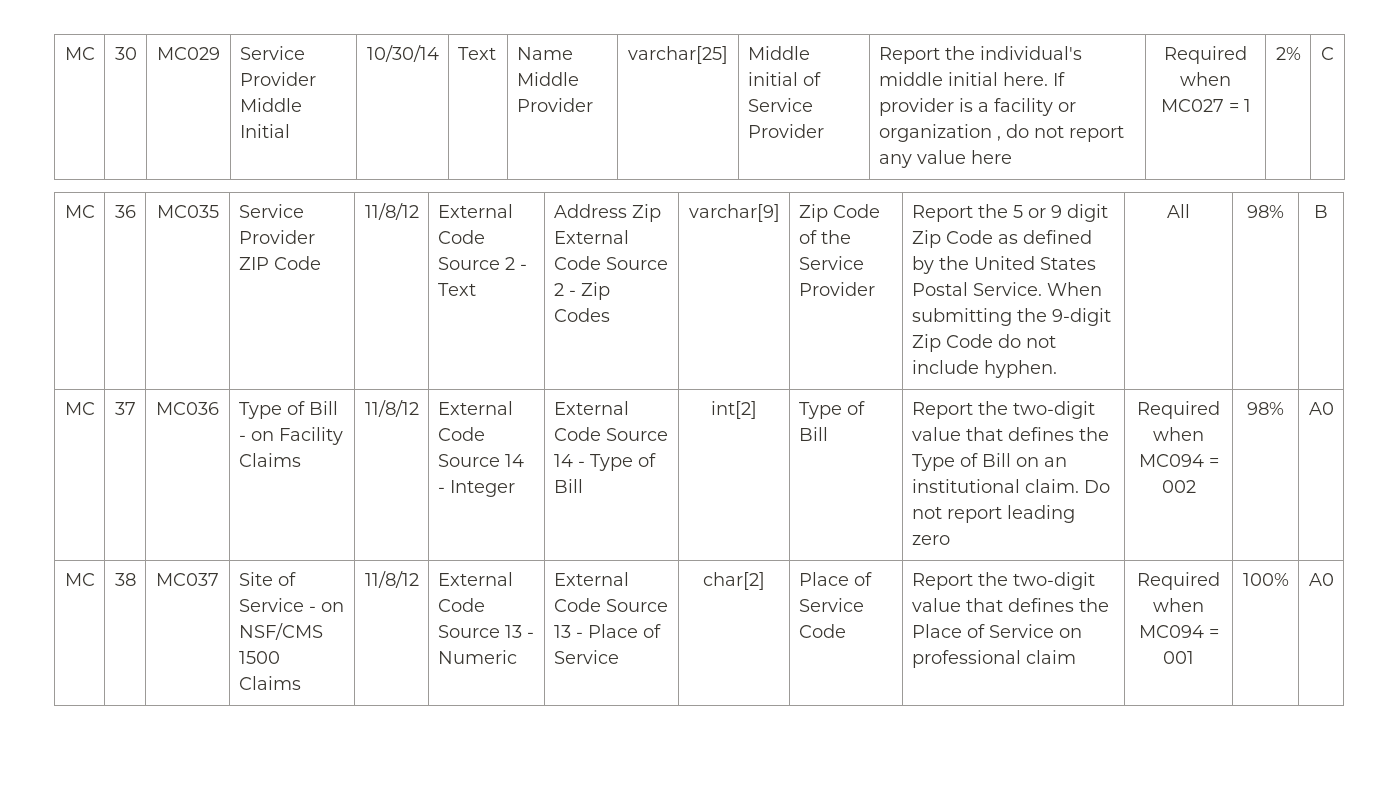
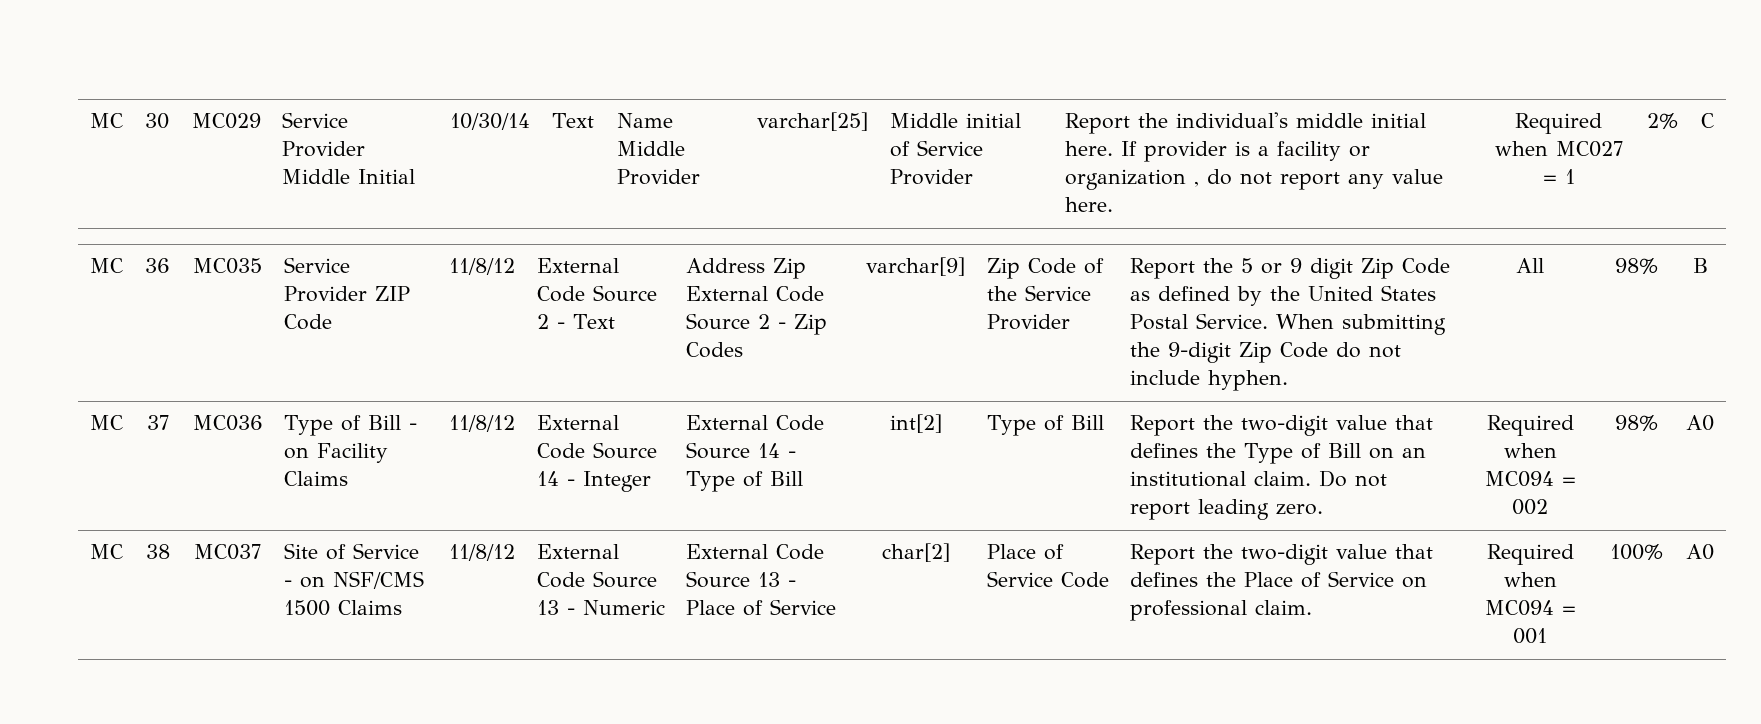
- If provider is a facility or organization , do not report any value here
+ If provider is a facility or organization , do not report any value here.
- Do not report leading zero
+ Do not report leading zero.
- Report the two-digit value that defines the Place of Service on professional claim
+ Report the two-digit value that defines the Place of Service on professional claim.

